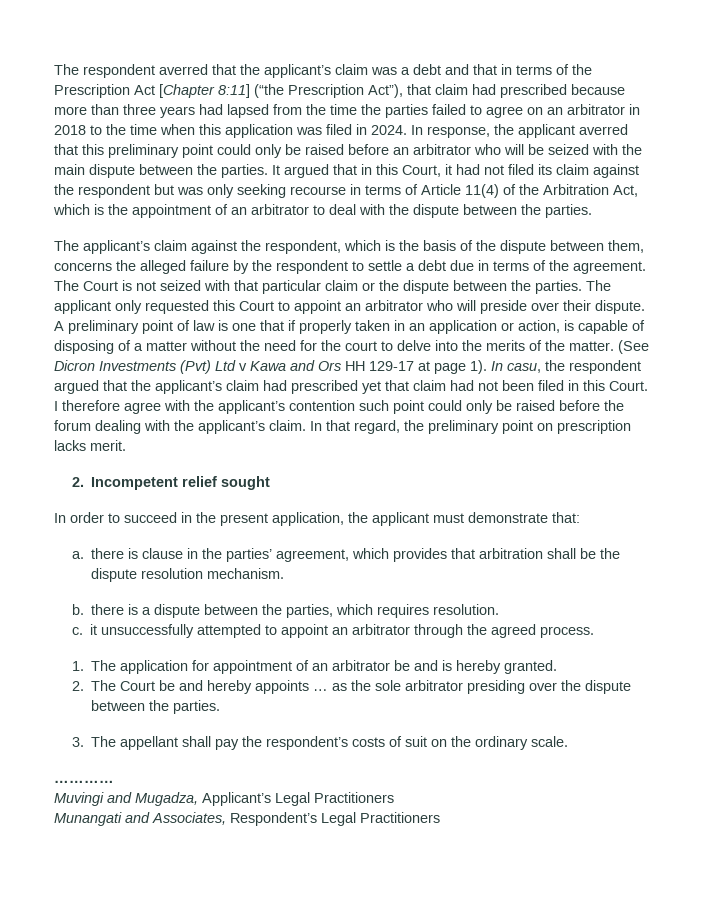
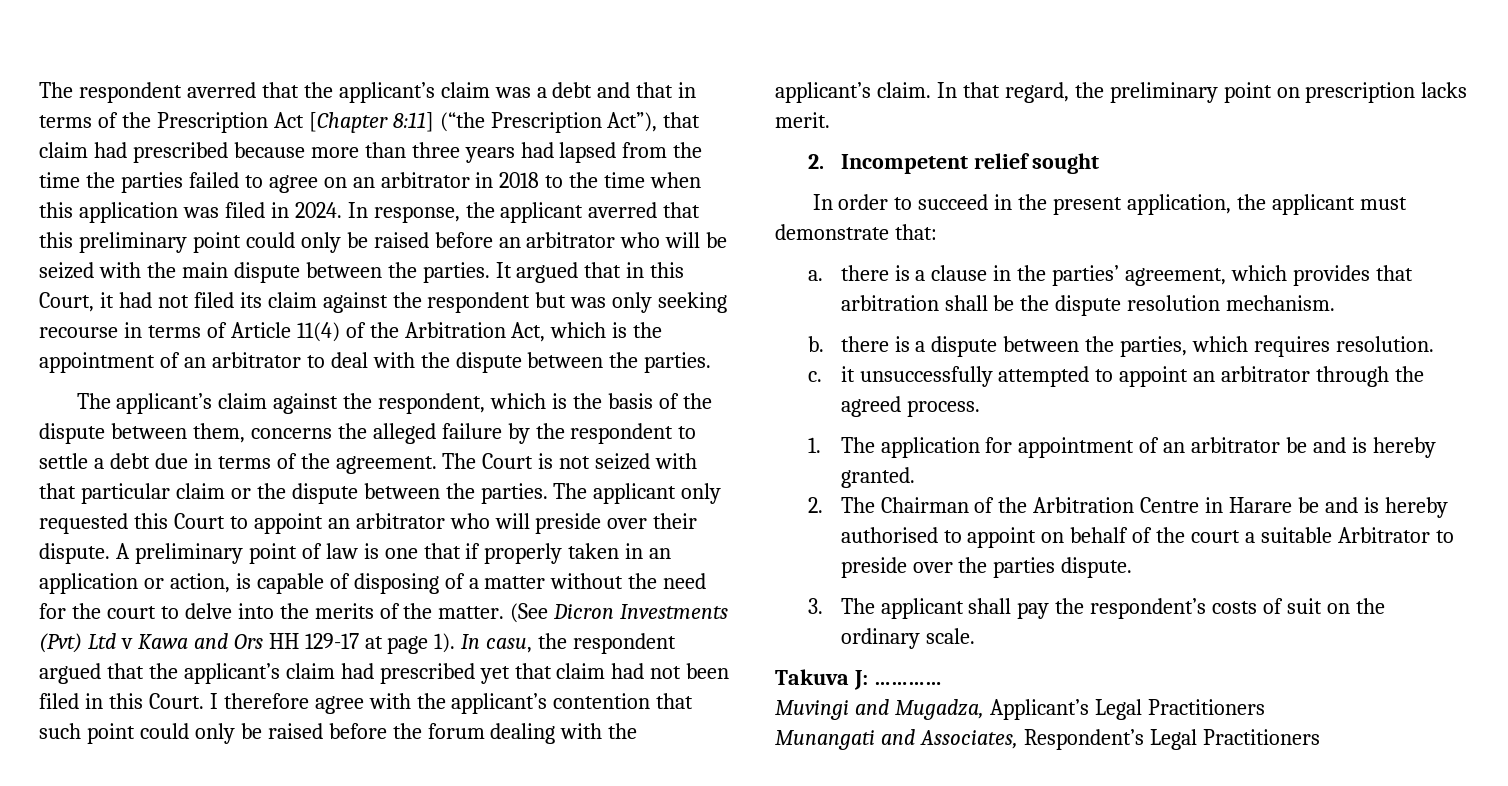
- I therefore agree with the applicant’s contention such point could only be raised before the forum dealing with the applicant’s claim.
+ I therefore agree with the applicant’s contention that such point could only be raised before the forum dealing with the applicant’s claim.
- a. there is clause in the parties’ agreement, which provides that arbitration shall be the dispute resolution mechanism.
+ a. there is a clause in the parties’ agreement, which provides that arbitration shall be the dispute resolution mechanism.
- 2. The Court be and hereby appoints … as the sole arbitrator presiding over the dispute between the parties.
+ 2. The Chairman of the Arbitration Centre in Harare be and is hereby authorised to appoint on behalf of the court a suitable Arbitrator to preside over the parties dispute.
- 3. The appellant shall pay the respondent’s costs of suit on the ordinary scale.
+ 3. The applicant shall pay the respondent’s costs of suit on the ordinary scale.
- …………
+ Takuva J: …………

